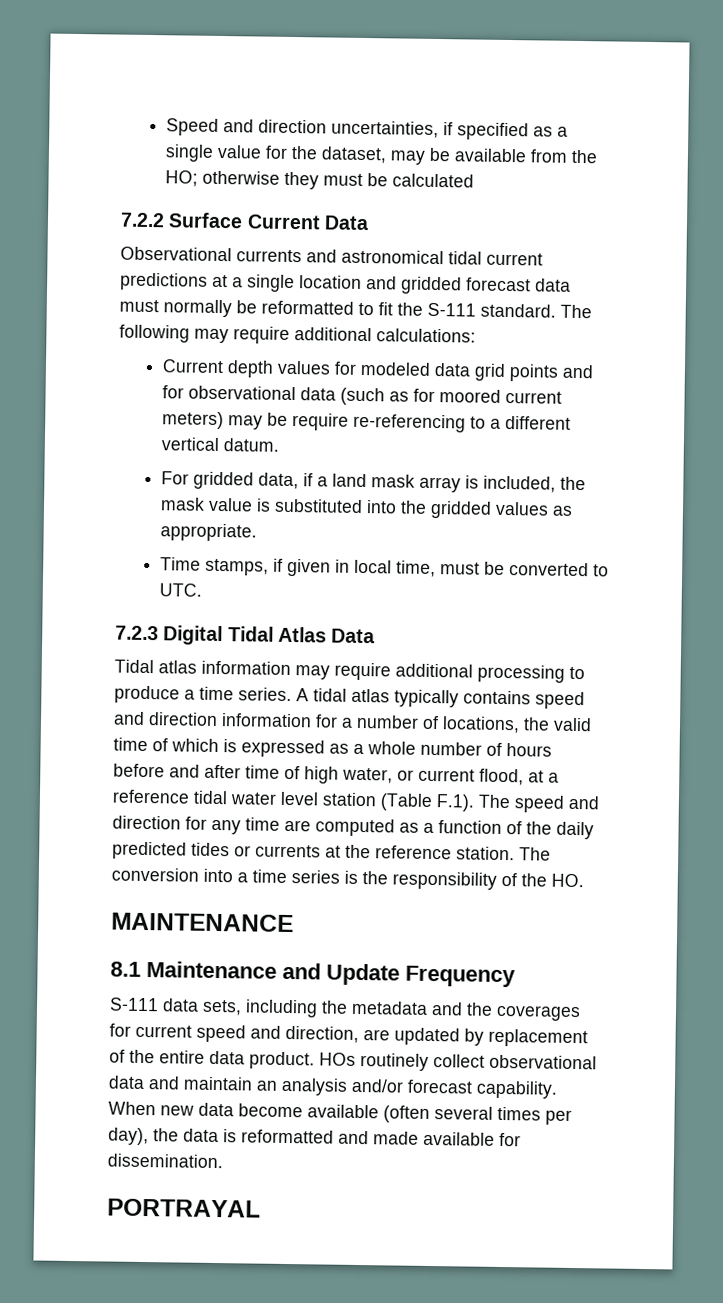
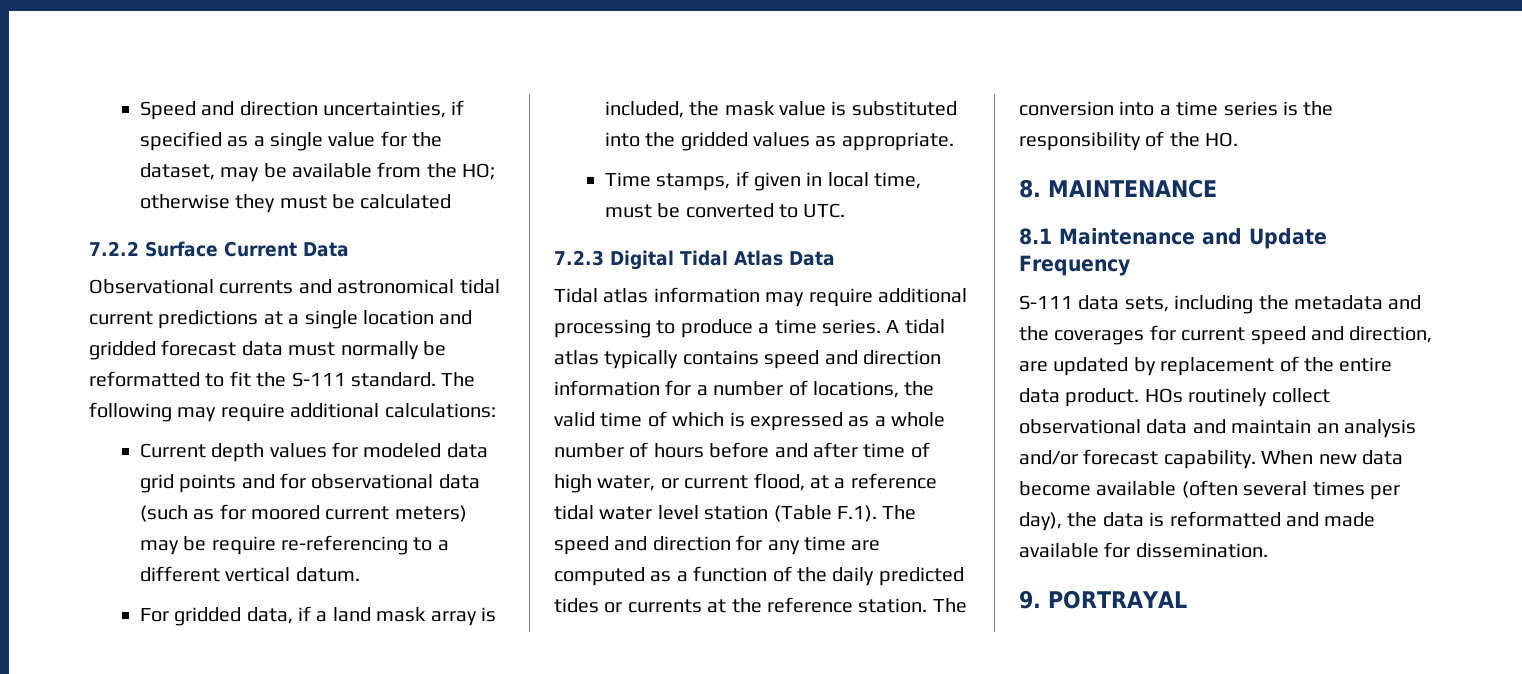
- MAINTENANCE
+ 8. MAINTENANCE
- PORTRAYAL
+ 9. PORTRAYAL

